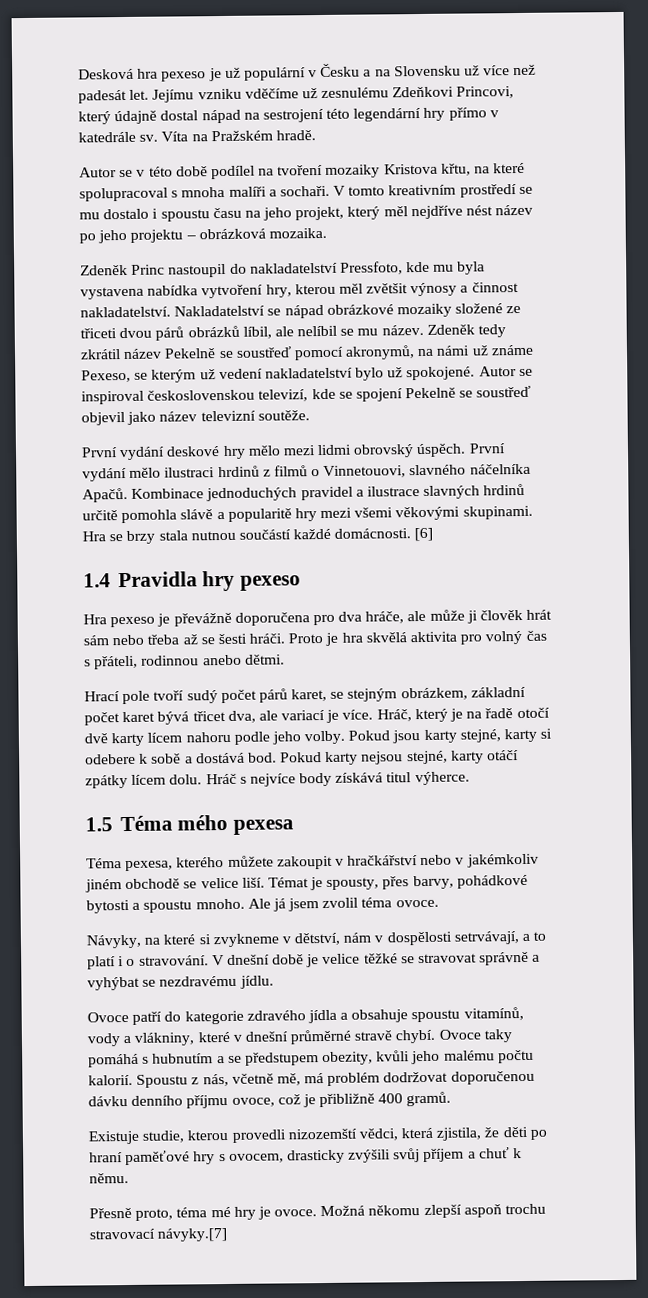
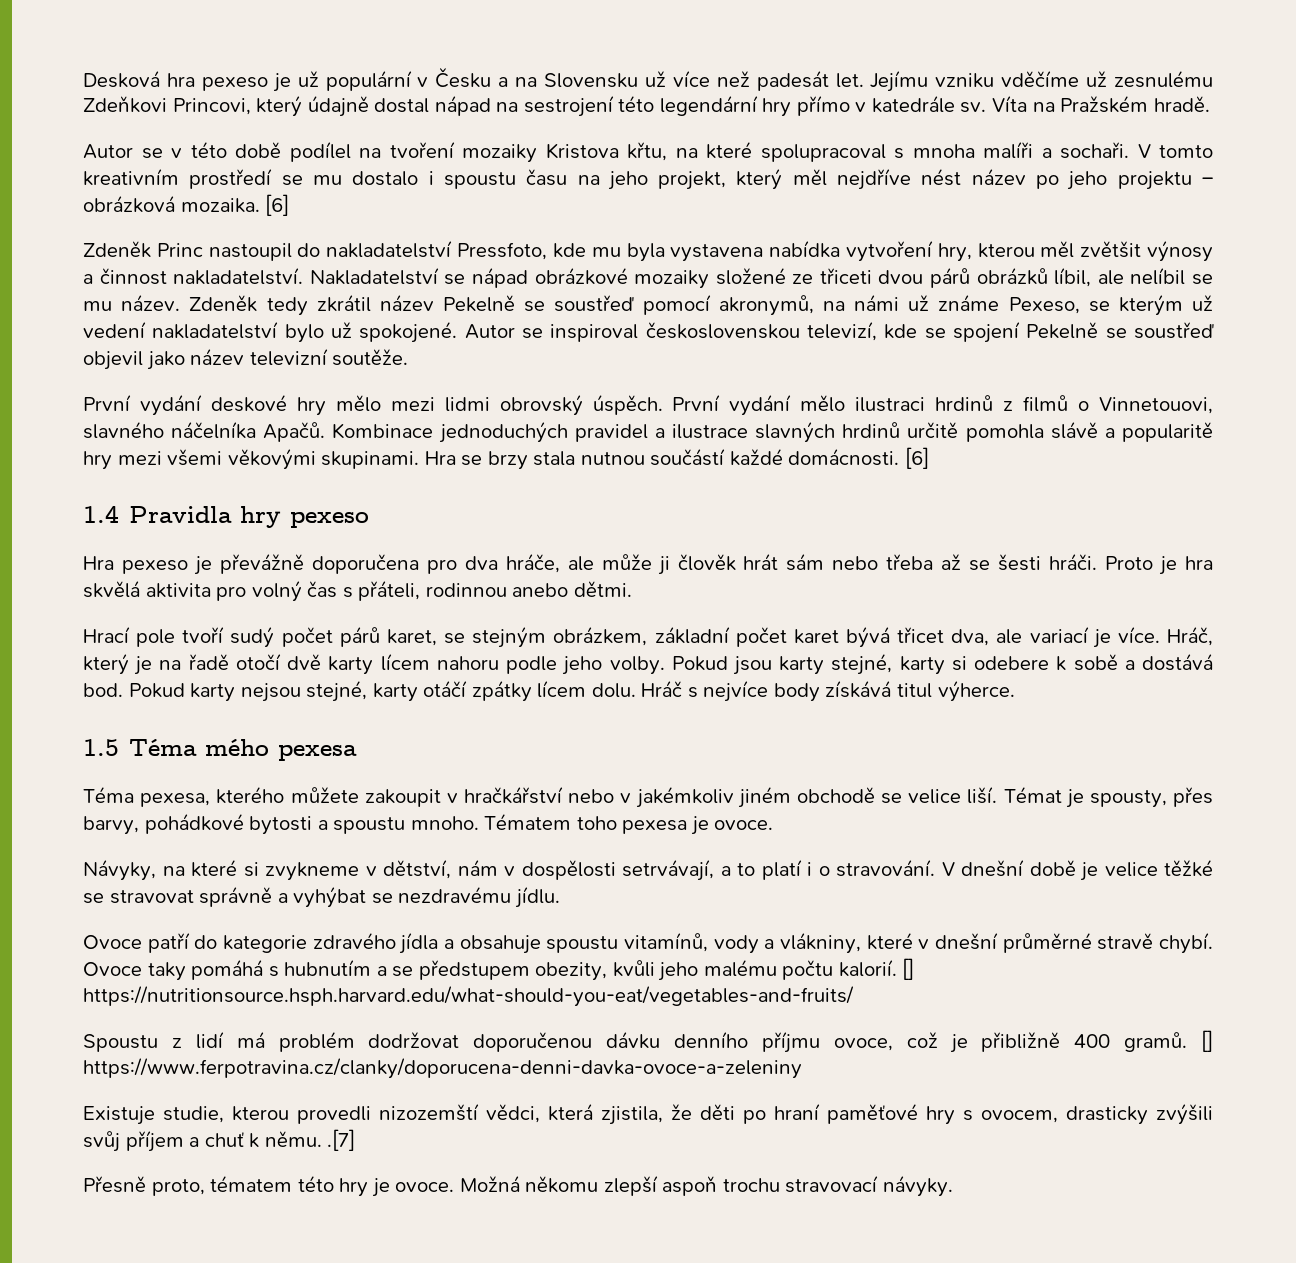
- V tomto kreativním prostředí se mu dostalo i spoustu času na jeho projekt, který měl nejdříve nést název po jeho projektu – obrázková mozaika.
+ V tomto kreativním prostředí se mu dostalo i spoustu času na jeho projekt, který měl nejdříve nést název po jeho projektu – obrázková mozaika. [6]
- Ale já jsem zvolil téma ovoce.
+ Tématem toho pexesa je ovoce.
- Spoustu z nás, včetně mě, má problém dodržovat doporučenou dávku denního příjmu ovoce, což je přibližně 400 gramů.
+ [] https://nutritionsource.hsph.harvard.edu/what-should-you-eat/vegetables-and-fruits/
+ Spoustu z lidí má problém dodržovat doporučenou dávku denního příjmu ovoce, což je přibližně 400 gramů. [] https://www.ferpotravina.cz/clanky/doporucena-denni-davka-ovoce-a-zeleniny
- Existuje studie, kterou provedli nizozemští vědci, která zjistila, že děti po hraní paměťové hry s ovocem, drasticky zvýšili svůj příjem a chuť k němu.
+ Existuje studie, kterou provedli nizozemští vědci, která zjistila, že děti po hraní paměťové hry s ovocem, drasticky zvýšili svůj příjem a chuť k němu. .[7]
- Přesně proto, téma mé hry je ovoce.
+ Přesně proto, tématem této hry je ovoce.
- Možná někomu zlepší aspoň trochu stravovací návyky.[7]
+ Možná někomu zlepší aspoň trochu stravovací návyky.

